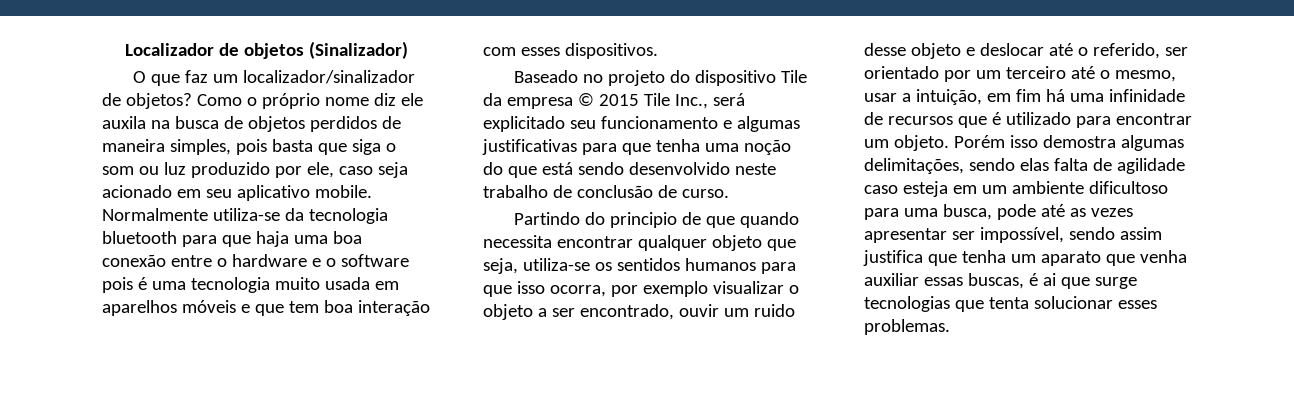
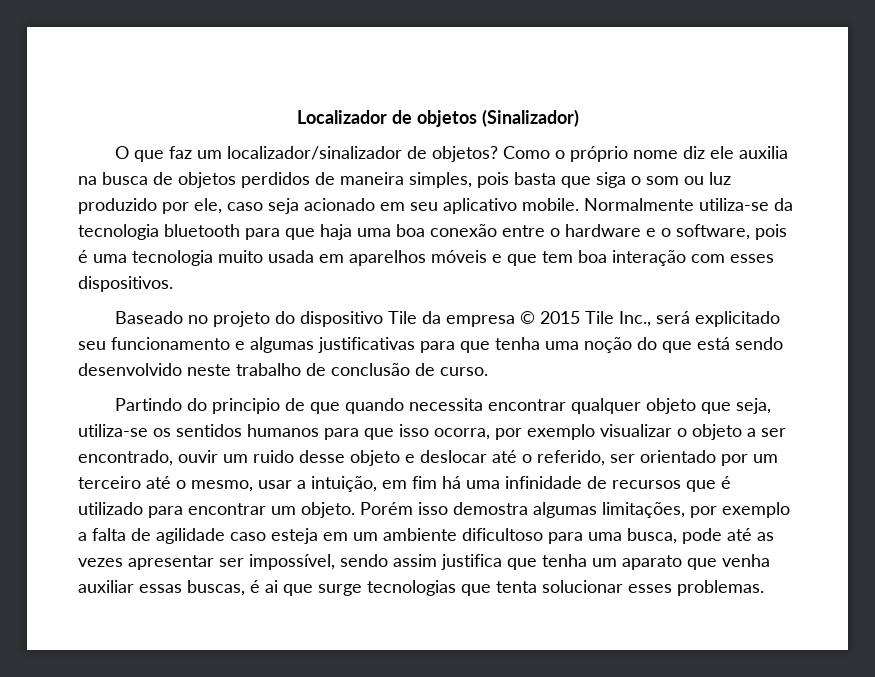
- Como o próprio nome diz ele auxila na busca de objetos perdidos de maneira simples, pois basta que siga o som ou luz produzido por ele, caso seja acionado em seu aplicativo mobile.
+ Como o próprio nome diz ele auxilia na busca de objetos perdidos de maneira simples, pois basta que siga o som ou luz produzido por ele, caso seja acionado em seu aplicativo mobile.
- Normalmente utiliza-se da tecnologia bluetooth para que haja uma boa conexão entre o hardware e o software pois é uma tecnologia muito usada em aparelhos móveis e que tem boa interação com esses dispositivos.
+ Normalmente utiliza-se da tecnologia bluetooth para que haja uma boa conexão entre o hardware e o software, pois é uma tecnologia muito usada em aparelhos móveis e que tem boa interação com esses dispositivos.
- Porém isso demostra algumas delimitações, sendo elas falta de agilidade caso esteja em um ambiente dificultoso para uma busca, pode até as vezes apresentar ser impossível, sendo assim justifica que tenha um aparato que venha auxiliar essas buscas, é ai que surge tecnologias que tenta solucionar esses problemas.
+ Porém isso demostra algumas limitações, por exemplo a falta de agilidade caso esteja em um ambiente dificultoso para uma busca, pode até as vezes apresentar ser impossível, sendo assim justifica que tenha um aparato que venha auxiliar essas buscas, é ai que surge tecnologias que tenta solucionar esses problemas.

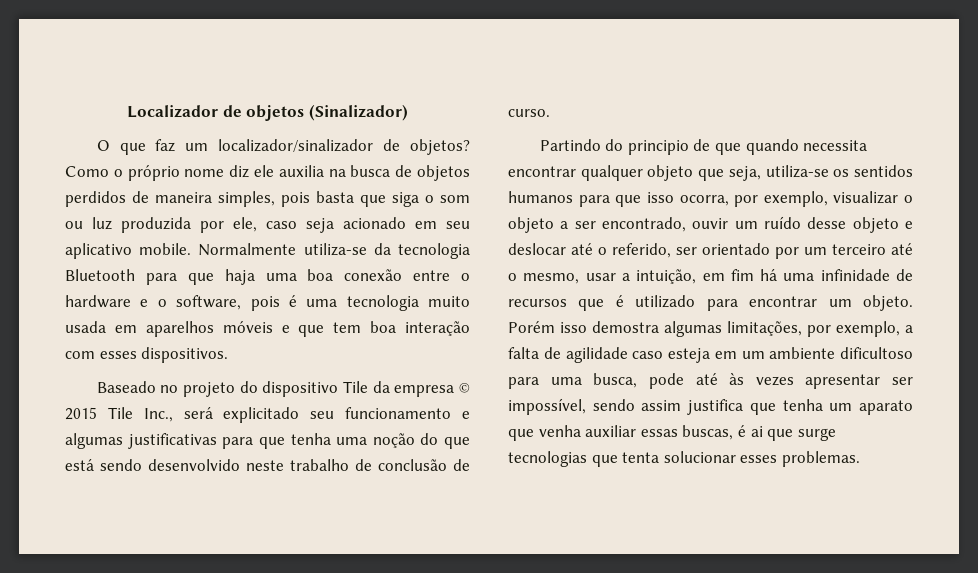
- Como o próprio nome diz ele auxilia na busca de objetos perdidos de maneira simples, pois basta que siga o som ou luz produzido por ele, caso seja acionado em seu aplicativo mobile.
+ Como o próprio nome diz ele auxilia na busca de objetos perdidos de maneira simples, pois basta que siga o som ou luz produzida por ele, caso seja acionado em seu aplicativo mobile.
- Normalmente utiliza-se da tecnologia bluetooth para que haja uma boa conexão entre o hardware e o software, pois é uma tecnologia muito usada em aparelhos móveis e que tem boa interação com esses dispositivos.
+ Normalmente utiliza-se da tecnologia Bluetooth para que haja uma boa conexão entre o hardware e o software, pois é uma tecnologia muito usada em aparelhos móveis e que tem boa interação com esses dispositivos.
- Partindo do principio de que quando necessita encontrar qualquer objeto que seja, utiliza-se os sentidos humanos para que isso ocorra, por exemplo visualizar o objeto a ser encontrado, ouvir um ruido desse objeto e deslocar até o referido, ser orientado por um terceiro até o mesmo, usar a intuição, em fim há uma infinidade de recursos que é utilizado para encontrar um objeto.
+ Partindo do principio de que quando necessita encontrar qualquer objeto que seja, utiliza-se os sentidos humanos para que isso ocorra, por exemplo, visualizar o objeto a ser encontrado, ouvir um ruído desse objeto e deslocar até o referido, ser orientado por um terceiro até o mesmo, usar a intuição, em fim há uma infinidade de recursos que é utilizado para encontrar um objeto.
- Porém isso demostra algumas limitações, por exemplo a falta de agilidade caso esteja em um ambiente dificultoso para uma busca, pode até as vezes apresentar ser impossível, sendo assim justifica que tenha um aparato que venha auxiliar essas buscas, é ai que surge tecnologias que tenta solucionar esses problemas.
+ Porém isso demostra algumas limitações, por exemplo, a falta de agilidade caso esteja em um ambiente dificultoso para uma busca, pode até às vezes apresentar ser impossível, sendo assim justifica que tenha um aparato que venha auxiliar essas buscas, é ai que surge tecnologias que tenta solucionar esses problemas.

